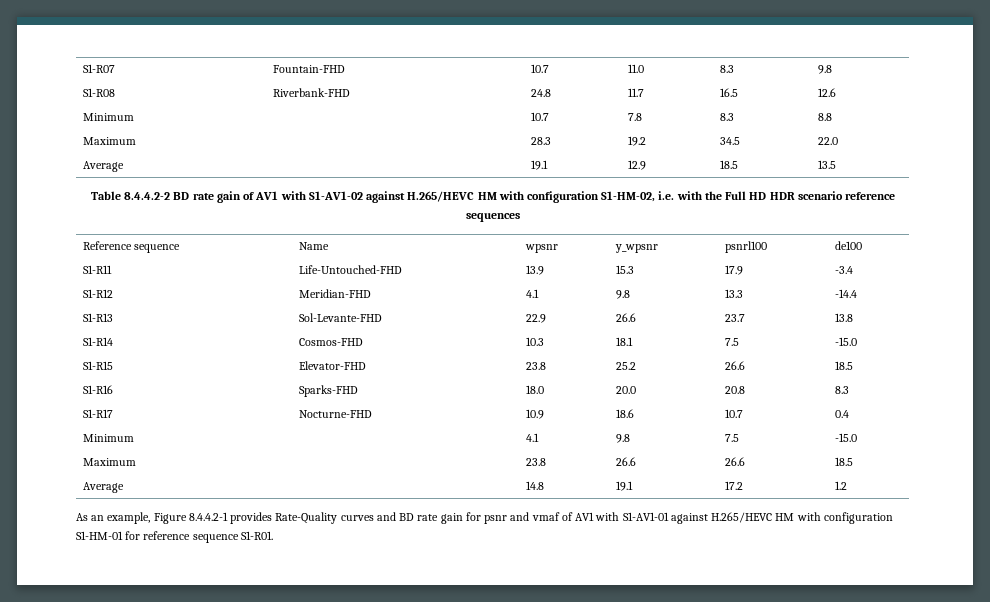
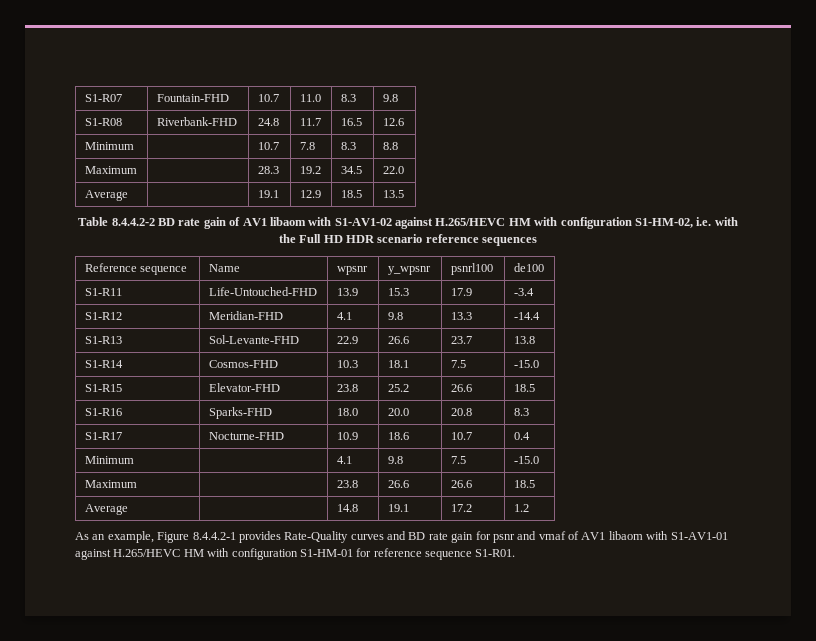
- Table 8.4.4.2-2 BD rate gain of AV1 with S1-AV1-02 against H.265/HEVC HM with configuration S1-HM-02, i.e. with the Full HD HDR scenario reference sequences
+ Table 8.4.4.2-2 BD rate gain of AV1 libaom with S1-AV1-02 against H.265/HEVC HM with configuration S1-HM-02, i.e. with the Full HD HDR scenario reference sequences
- As an example, Figure 8.4.4.2-1 provides Rate-Quality curves and BD rate gain for psnr and vmaf of AV1 with S1-AV1-01 against H.265/HEVC HM with configuration S1-HM-01 for reference sequence S1-R01.
+ As an example, Figure 8.4.4.2-1 provides Rate-Quality curves and BD rate gain for psnr and vmaf of AV1 libaom with S1-AV1-01 against H.265/HEVC HM with configuration S1-HM-01 for reference sequence S1-R01.

